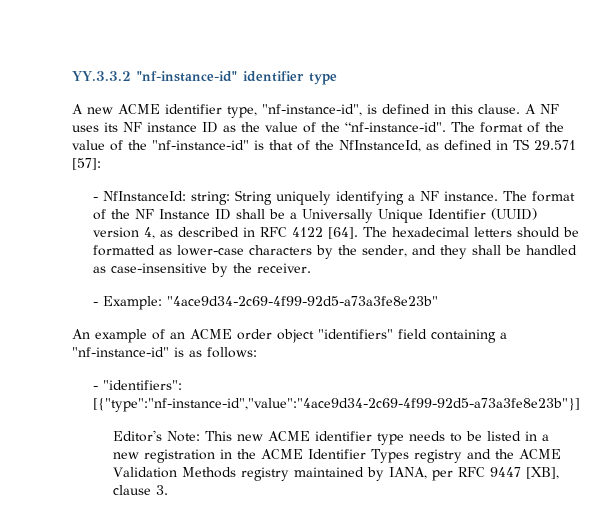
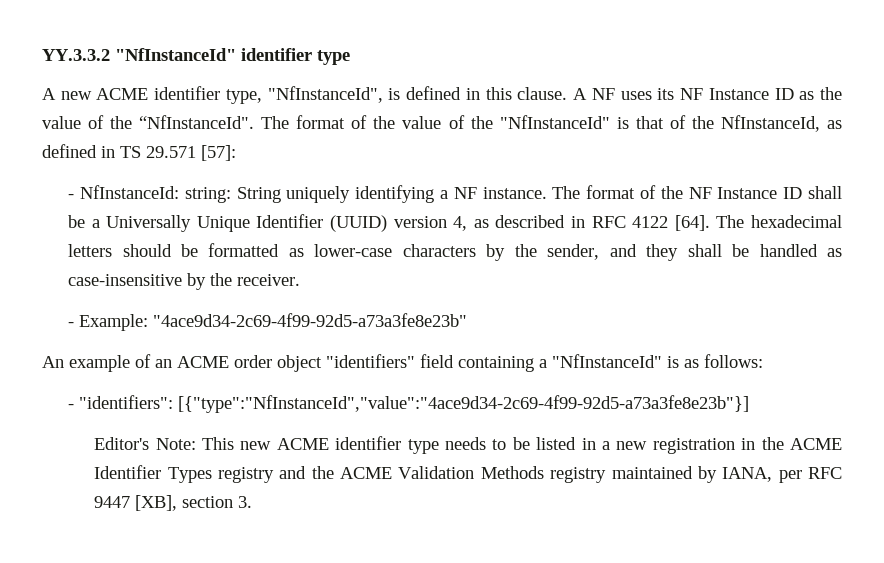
- YY.3.3.2 "nf-instance-id" identifier type
+ YY.3.3.2 "NfInstanceId" identifier type
- A new ACME identifier type, "nf-instance-id", is defined in this clause.
+ A new ACME identifier type, "NfInstanceId", is defined in this clause.
- A NF uses its NF instance ID as the value of the “nf-instance-id".
+ A NF uses its NF Instance ID as the value of the “NfInstanceId".
- The format of the value of the "nf-instance-id" is that of the NfInstanceId, as defined in TS 29.571 [57]:
+ The format of the value of the "NfInstanceId" is that of the NfInstanceId, as defined in TS 29.571 [57]:
- An example of an ACME order object "identifiers" field containing a "nf-instance-id" is as follows:
+ An example of an ACME order object "identifiers" field containing a "NfInstanceId" is as follows:
- - "identifiers": [{"type":"nf-instance-id","value":"4ace9d34-2c69-4f99-92d5-a73a3fe8e23b"}]
+ - "identifiers": [{"type":"NfInstanceId","value":"4ace9d34-2c69-4f99-92d5-a73a3fe8e23b"}]
- Editor's Note: This new ACME identifier type needs to be listed in a new registration in the ACME Identifier Types registry and the ACME Validation Methods registry maintained by IANA, per RFC 9447 [XB], clause 3.
+ Editor's Note: This new ACME identifier type needs to be listed in a new registration in the ACME Identifier Types registry and the ACME Validation Methods registry maintained by IANA, per RFC 9447 [XB], section 3.

